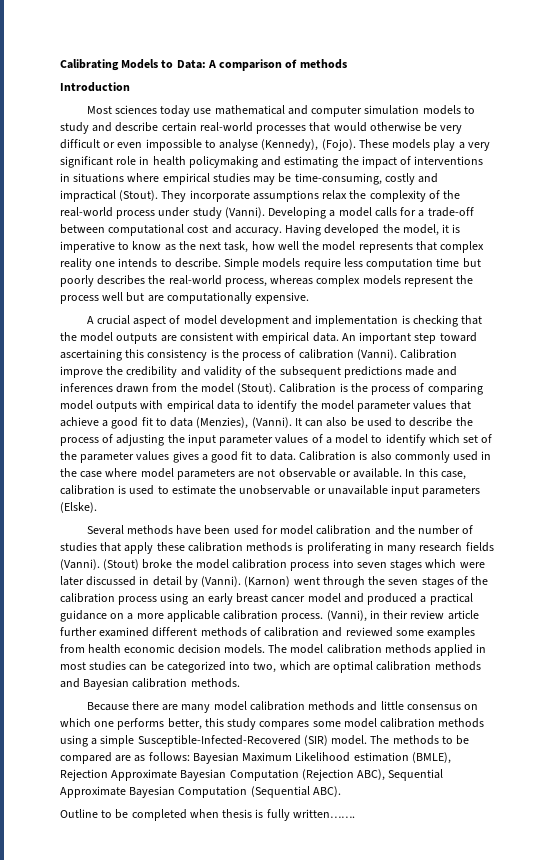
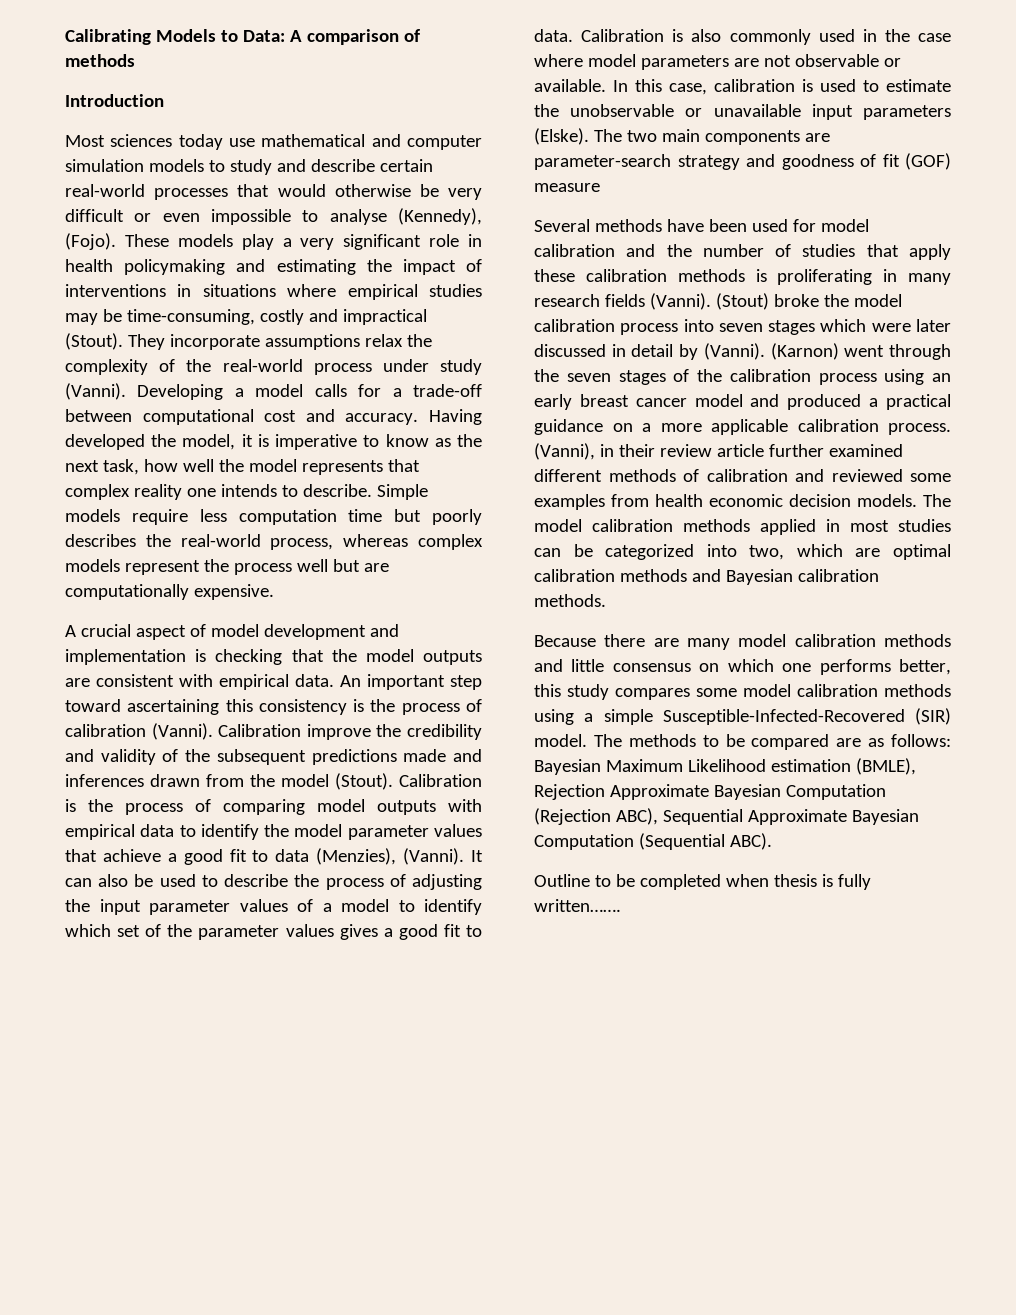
+ The two main components are parameter-search strategy and goodness of fit (GOF) measure

